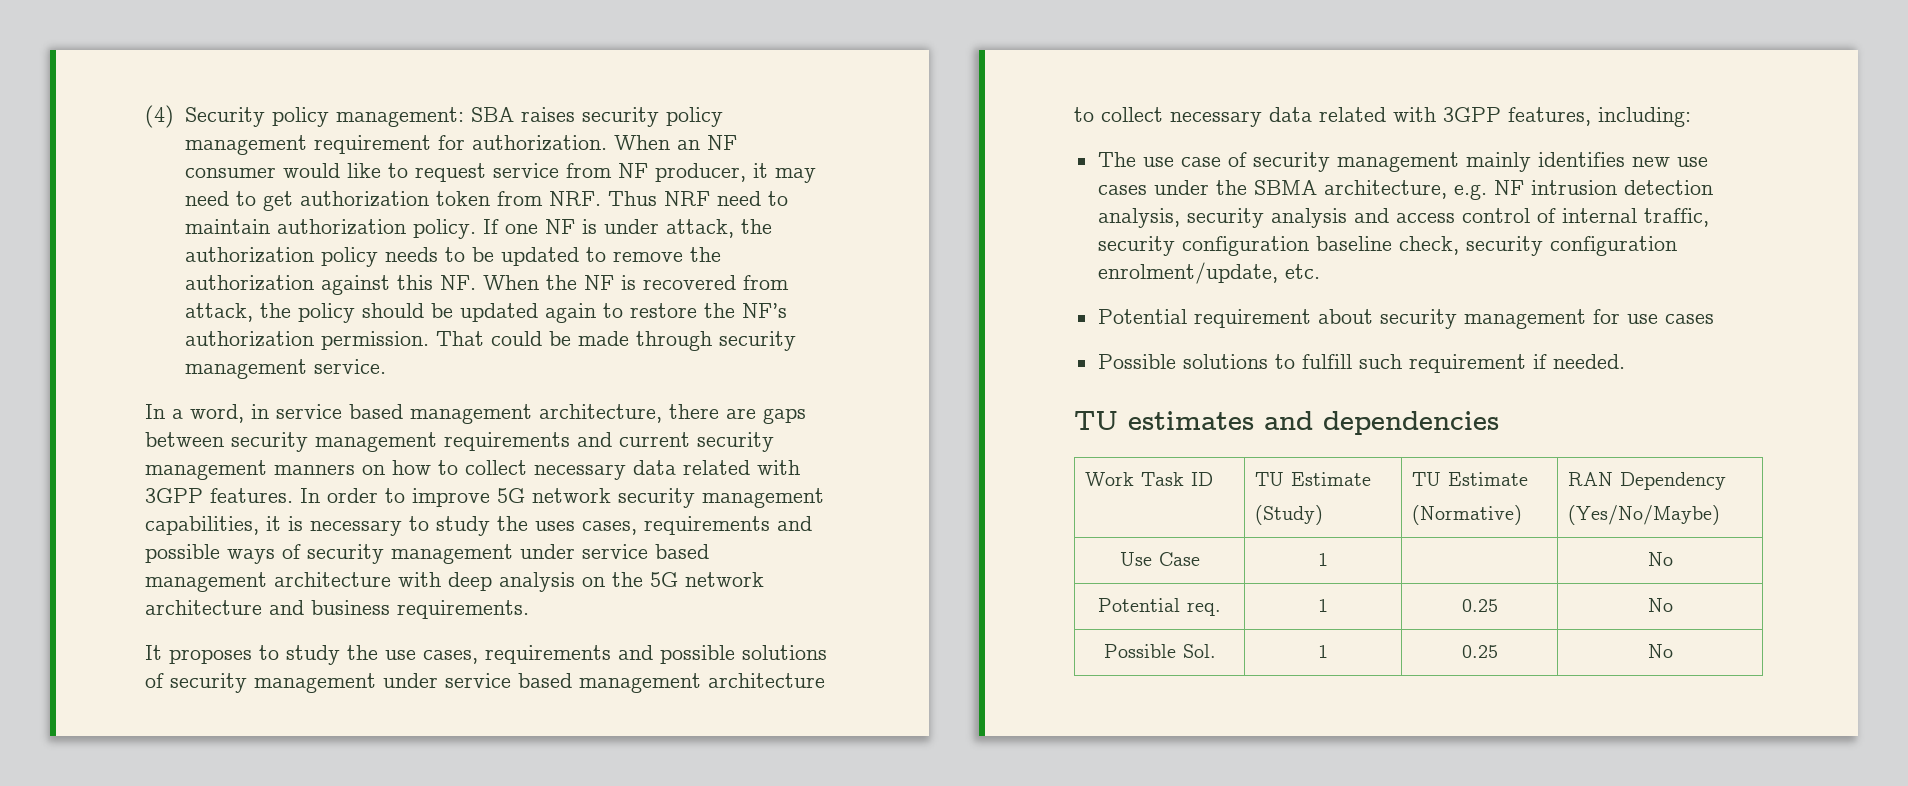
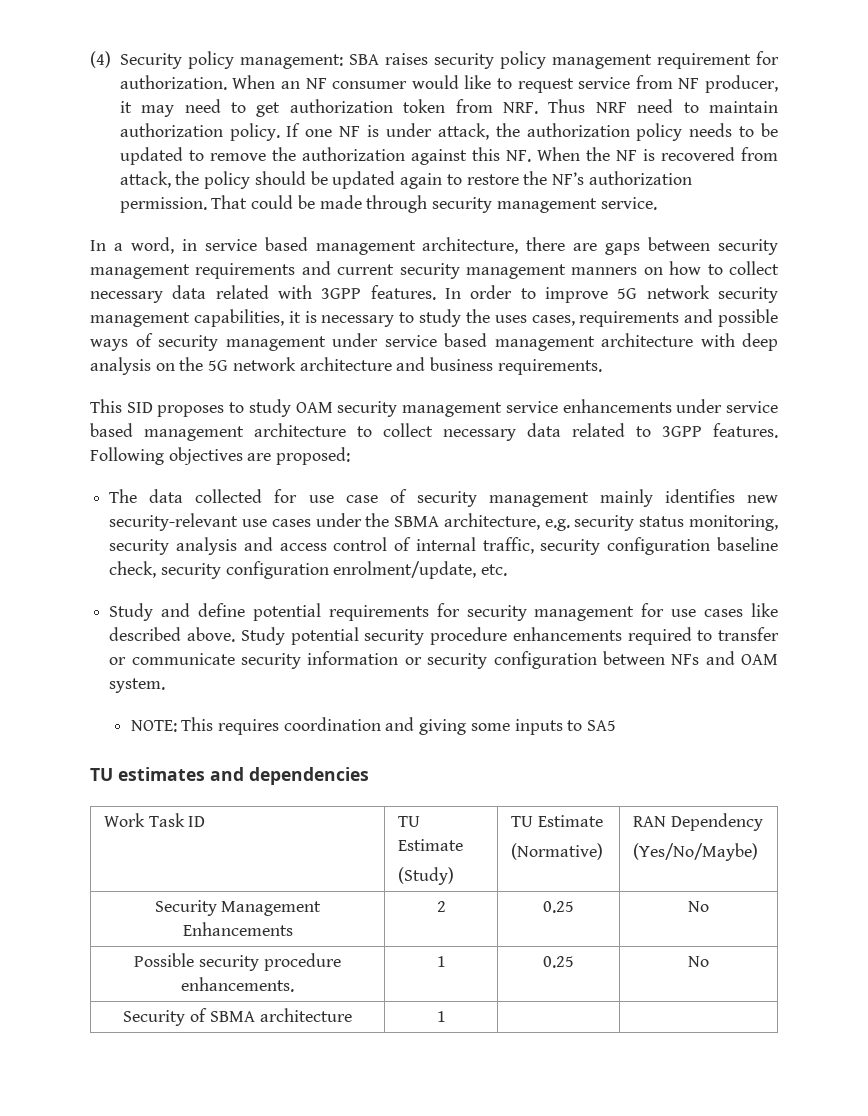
- It proposes to study the use cases, requirements and possible solutions of security management under service based management architecture to collect necessary data related with 3GPP features, including:
- The use case of security management mainly identifies new use cases under the SBMA architecture, e.g. NF intrusion detection analysis, security analysis and access control of internal traffic, security configuration baseline check, security configuration enrolment/update, etc.
+ This SID proposes to study OAM security management service enhancements under service based management architecture to collect necessary data related to 3GPP features. Following objectives are proposed:
+ The data collected for use case of security management mainly identifies new security-relevant use cases under the SBMA architecture, e.g. security status monitoring, security analysis and access control of internal traffic, security configuration baseline check, security configuration enrolment/update, etc.
- Potential requirement about security management for use cases
- Possible solutions to fulfill such requirement if needed.
+ Study and define potential requirements for security management for use cases like described above. Study potential security procedure enhancements required to transfer or communicate security information or security configuration between NFs and OAM system.
+ NOTE: This requires coordination and giving some inputs to SA5
- Use Case | 1 | | No
- Potential req. | 1 | 0.25 | No
+ Security Management Enhancements | 2 | 0.25 | No
+ Possible security procedure enhancements. | 1 | 0.25 | No
- Possible Sol. | 1 | 0.25 | No
+ Security of SBMA architecture | 1 | |

